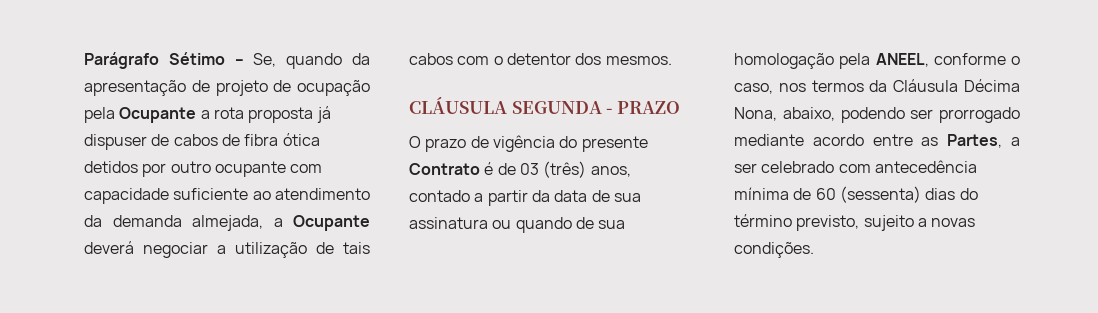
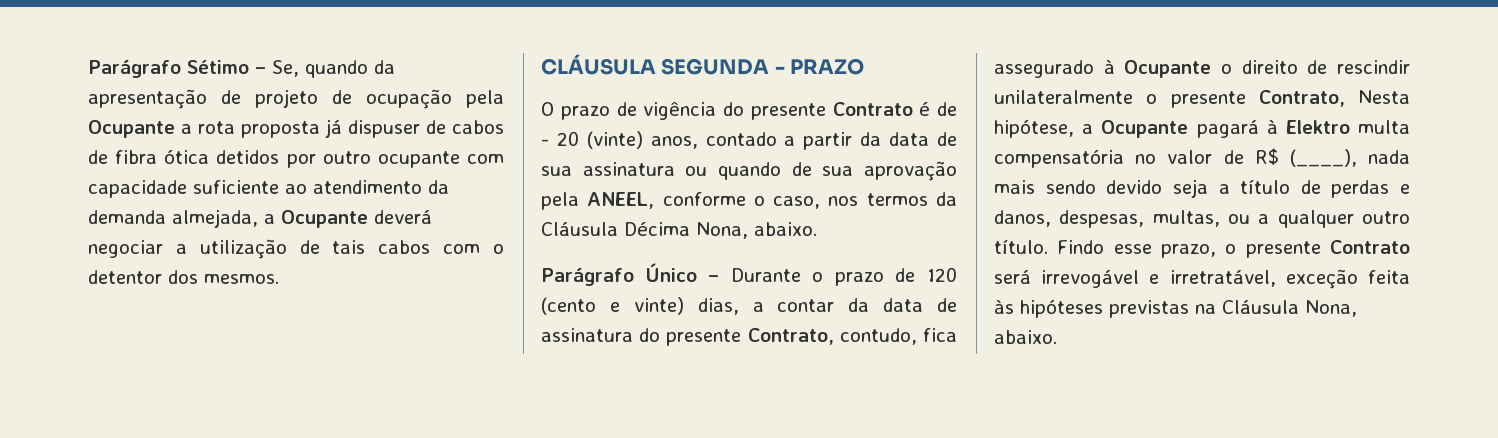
- O prazo de vigência do presente Contrato é de 03 (três) anos, contado a partir da data de sua assinatura ou quando de sua homologação pela ANEEL, conforme o caso, nos termos da Cláusula Décima Nona, abaixo, podendo ser prorrogado mediante acordo entre as Partes, a ser celebrado com antecedência mínima de 60 (sessenta) dias do término previsto, sujeito a novas condições.
+ O prazo de vigência do presente Contrato é de - 20 (vinte) anos, contado a partir da data de sua assinatura ou quando de sua aprovação pela ANEEL, conforme o caso, nos termos da Cláusula Décima Nona, abaixo.
+ Parágrafo Único – Durante o prazo de 120 (cento e vinte) dias, a contar da data de assinatura do presente Contrato, contudo, fica assegurado à Ocupante o direito de rescindir unilateralmente o presente Contrato, Nesta hipótese, a Ocupante pagará à Elektro multa compensatória no valor de R$ (____), nada mais sendo devido seja a título de perdas e danos, despesas, multas, ou a qualquer outro título. Findo esse prazo, o presente Contrato será irrevogável e irretratável, exceção feita às hipóteses previstas na Cláusula Nona, abaixo.

